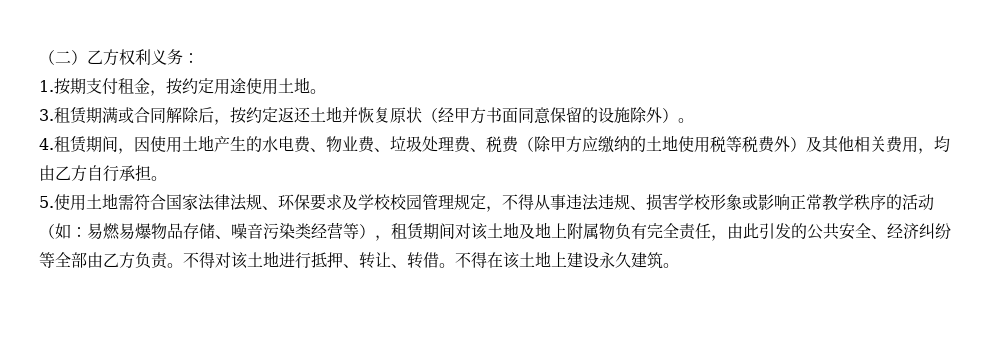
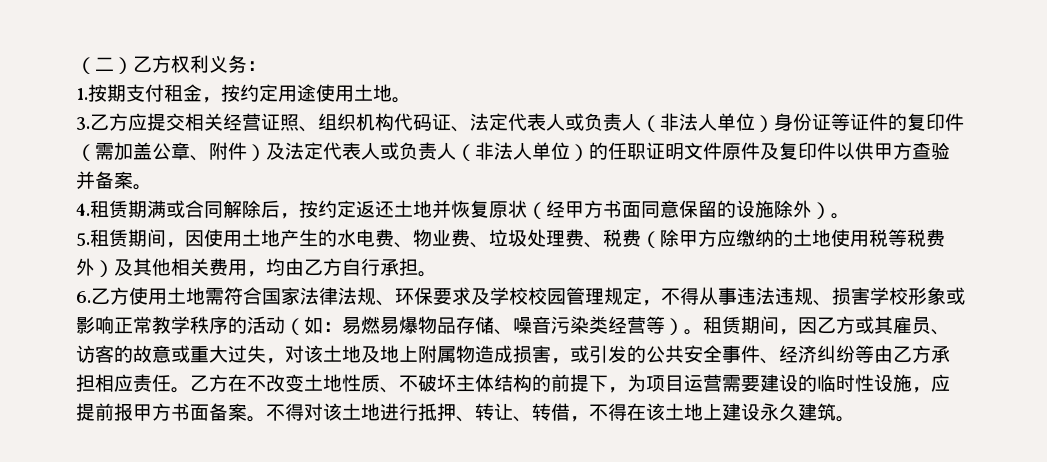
- 3.租赁期满或合同解除后，按约定返还土地并恢复原状（经甲方书面同意保留的设施除外）。
+ 3.乙方应提交相关经营证照、组织机构代码证、法定代表人或负责人（非法人单位）身份证等证件的复印件（需加盖公章、附件）及法定代表人或负责人（非法人单位）的任职证明文件原件及复印件以供甲方查验并备案。
+ 4.租赁期满或合同解除后，按约定返还土地并恢复原状（经甲方书面同意保留的设施除外）。
- 4.租赁期间，因使用土地产生的水电费、物业费、垃圾处理费、税费（除甲方应缴纳的土地使用税等税费外）及其他相关费用，均由乙方自行承担。
+ 5.租赁期间，因使用土地产生的水电费、物业费、垃圾处理费、税费（除甲方应缴纳的土地使用税等税费外）及其他相关费用，均由乙方自行承担。
- 5.使用土地需符合国家法律法规、环保要求及学校校园管理规定，不得从事违法违规、损害学校形象或影响正常教学秩序的活动（如：易燃易爆物品存储、噪音污染类经营等），租赁期间对该土地及地上附属物负有完全责任，由此引发的公共安全、经济纠纷等全部由乙方负责。
+ 6.乙方使用土地需符合国家法律法规、环保要求及学校校园管理规定，不得从事违法违规、损害学校形象或影响正常教学秩序的活动（如：易燃易爆物品存储、噪音污染类经营等）。租赁期间，因乙方或其雇员、访客的故意或重大过失，对该土地及地上附属物造成损害，或引发的公共安全事件、经济纠纷等由乙方承担相应责任。乙方在不改变土地性质、不破坏主体结构的前提下，为项目运营需要建设的临时性设施，应提前报甲方书面备案。
- 不得对该土地进行抵押、转让、转借。不得在该土地上建设永久建筑。
+ 不得对该土地进行抵押、转让、转借，不得在该土地上建设永久建筑。

